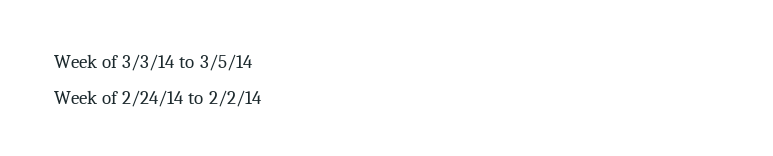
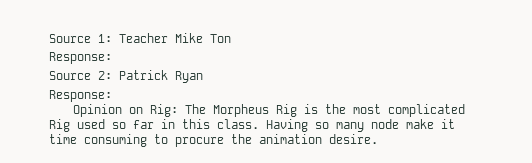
- Week of 3/3/14 to 3/5/14
- Week of 2/24/14 to 2/2/14
+ Source 1: Teacher Mike Ton
+ Response:
+ Source 2: Patrick Ryan
+ Response:
+ Opinion on Rig: The Morpheus Rig is the most complicated Rig used so far in this class. Having so many node make it time consuming to procure the animation desire.

